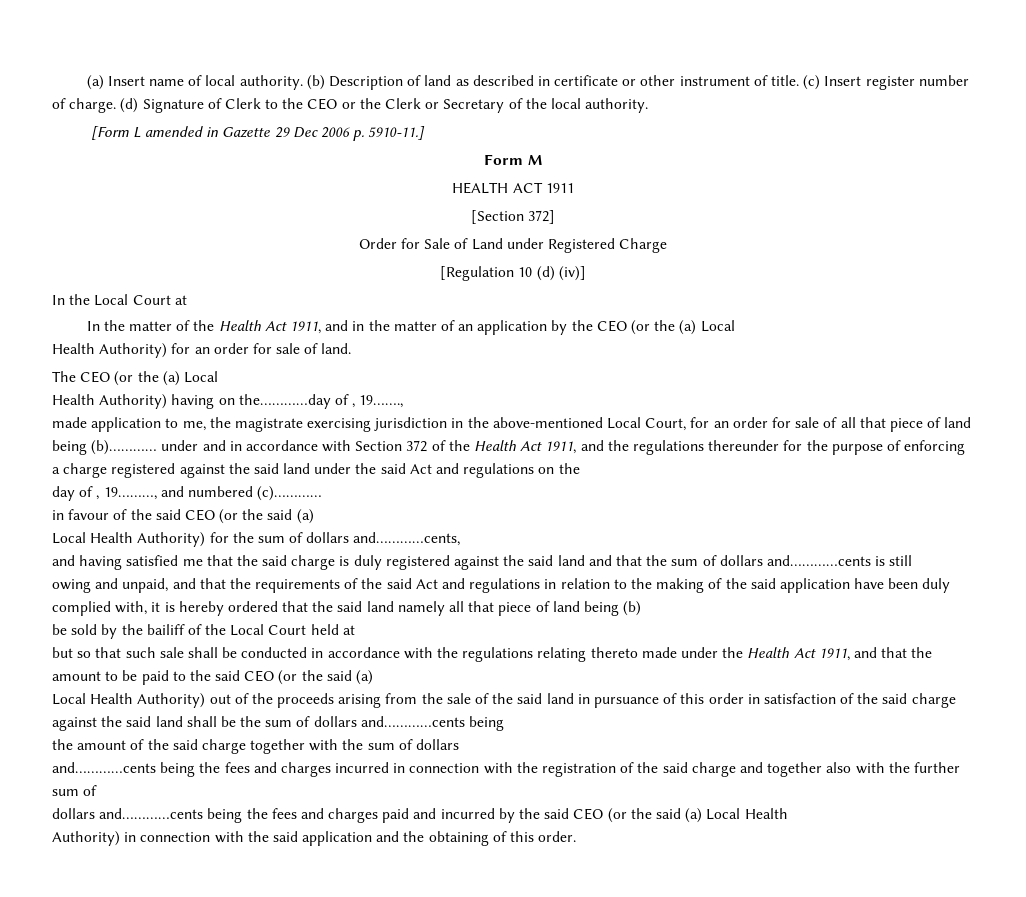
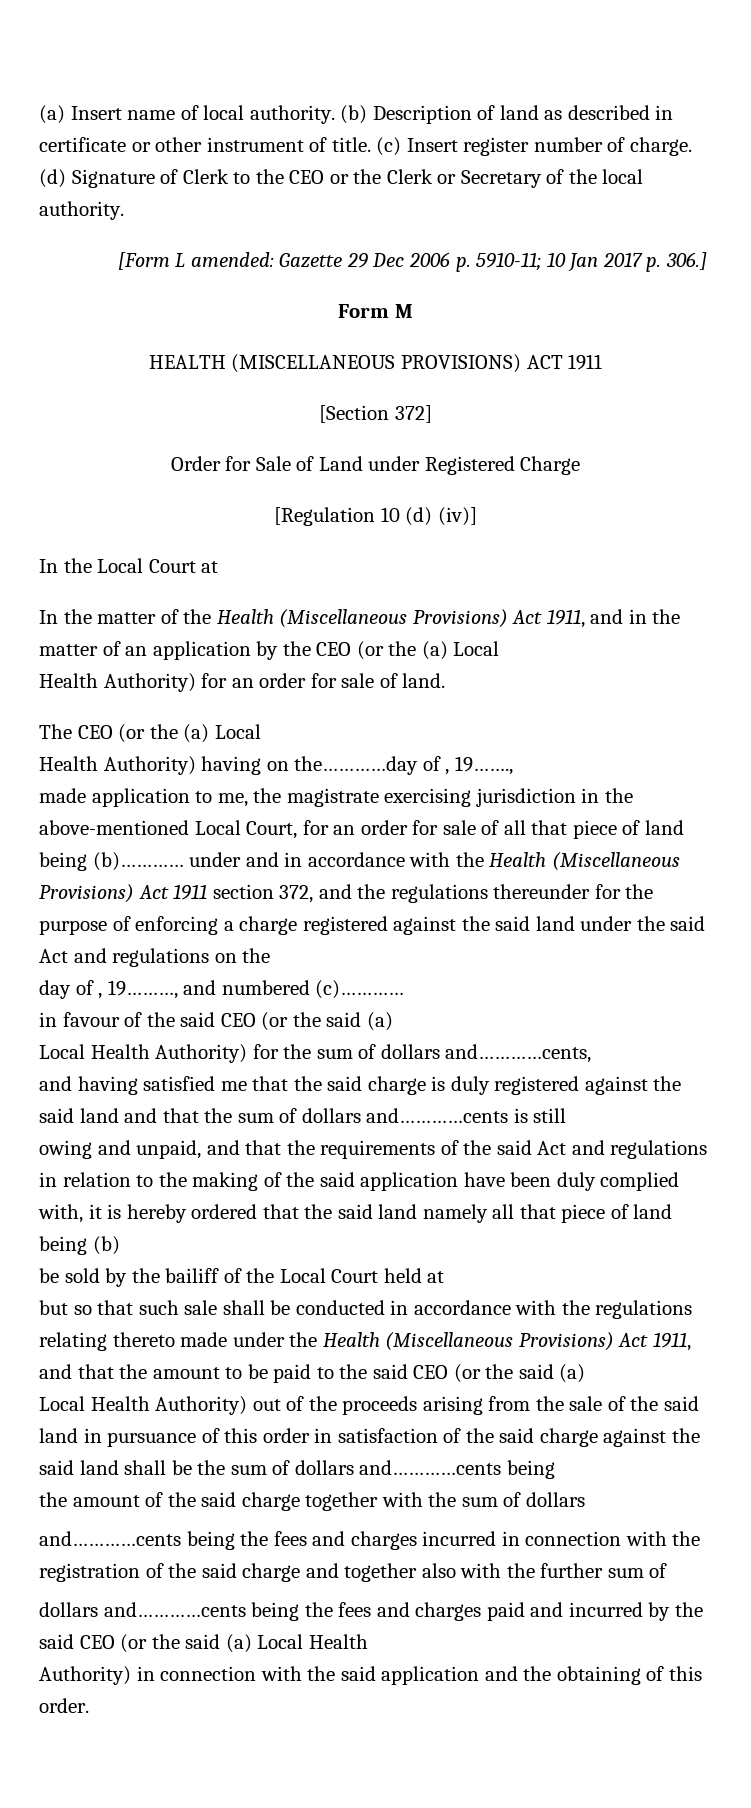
- [Form L amended in Gazette 29 Dec 2006 p. 5910-11.]
+ [Form L amended: Gazette 29 Dec 2006 p. 5910-11; 10 Jan 2017 p. 306.]
- HEALTH ACT 1911
+ HEALTH (MISCELLANEOUS PROVISIONS) ACT 1911
- In the matter of the Health Act 1911, and in the matter of an application by the CEO (or the (a) Local
+ In the matter of the Health (Miscellaneous Provisions) Act 1911, and in the matter of an application by the CEO (or the (a) Local
- made application to me, the magistrate exercising jurisdiction in the above-mentioned Local Court, for an order for sale of all that piece of land being (b)………… under and in accordance with Section 372 of the Health Act 1911, and the regulations thereunder for the purpose of enforcing a charge registered against the said land under the said Act and regulations on the
+ made application to me, the magistrate exercising jurisdiction in the above-mentioned Local Court, for an order for sale of all that piece of land being (b)………… under and in accordance with the Health (Miscellaneous Provisions) Act 1911 section 372, and the regulations thereunder for the purpose of enforcing a charge registered against the said land under the said Act and regulations on the
- but so that such sale shall be conducted in accordance with the regulations relating thereto made under the Health Act 1911, and that the amount to be paid to the said CEO (or the said (a)
+ but so that such sale shall be conducted in accordance with the regulations relating thereto made under the Health (Miscellaneous Provisions) Act 1911, and that the amount to be paid to the said CEO (or the said (a)

